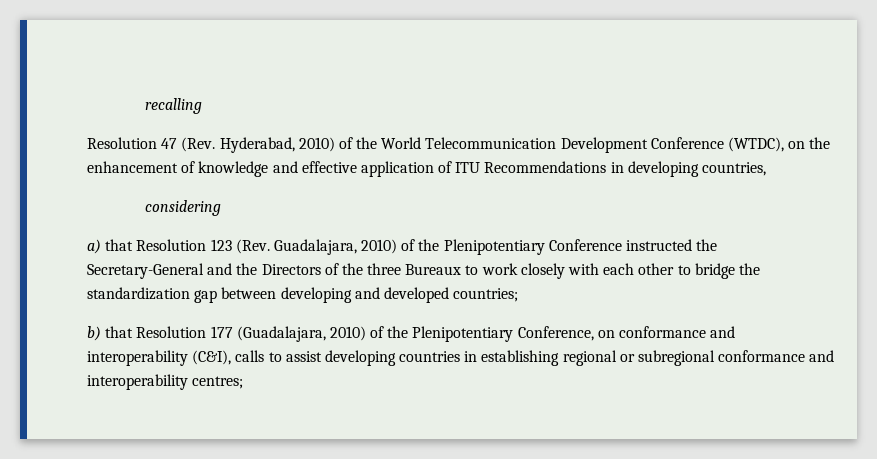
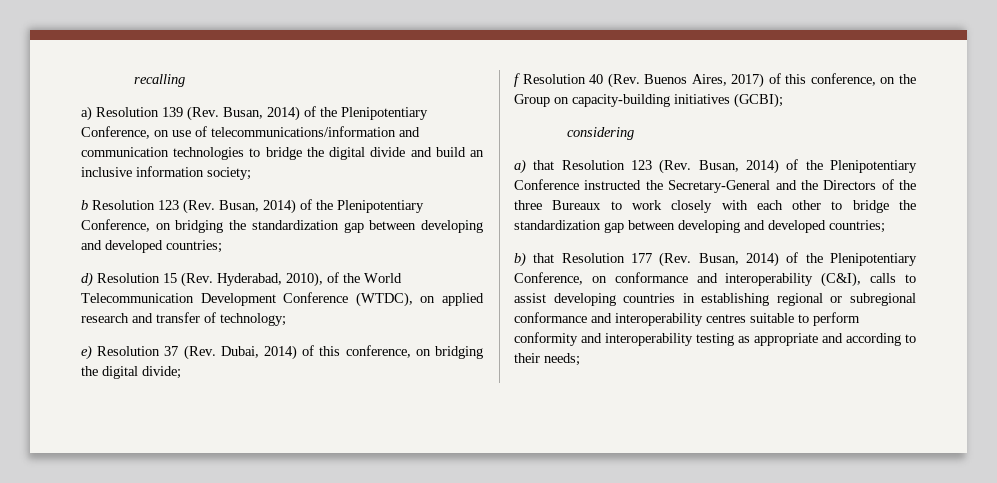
- Resolution 47 (Rev. Hyderabad, 2010) of the World Telecommunication Development Conference (WTDC), on the enhancement of knowledge and effective application of ITU Recommendations in developing countries,
+ a) Resolution 139 (Rev. Busan, 2014) of the Plenipotentiary Conference, on use of telecommunications/information and communication technologies to bridge the digital divide and build an inclusive information society;
+ b Resolution 123 (Rev. Busan, 2014) of the Plenipotentiary Conference, on bridging the standardization gap between developing and developed countries;
+ d) Resolution 15 (Rev. Hyderabad, 2010), of the World Telecommunication Development Conference (WTDC), on applied research and transfer of technology;
+ e) Resolution 37 (Rev. Dubai, 2014) of this conference, on bridging the digital divide;
+ f Resolution 40 (Rev. Buenos Aires, 2017) of this conference, on the Group on capacity-building initiatives (GCBI);
- a) that Resolution 123 (Rev. Guadalajara, 2010) of the Plenipotentiary Conference instructed the Secretary-General and the Directors of the three Bureaux to work closely with each other to bridge the standardization gap between developing and developed countries;
+ a) that Resolution 123 (Rev. Busan, 2014) of the Plenipotentiary Conference instructed the Secretary-General and the Directors of the three Bureaux to work closely with each other to bridge the standardization gap between developing and developed countries;
- b) that Resolution 177 (Guadalajara, 2010) of the Plenipotentiary Conference, on conformance and interoperability (C&I), calls to assist developing countries in establishing regional or subregional conformance and interoperability centres;
+ b) that Resolution 177 (Rev. Busan, 2014) of the Plenipotentiary Conference, on conformance and interoperability (C&I), calls to assist developing countries in establishing regional or subregional conformance and interoperability centres suitable to perform conformity and interoperability testing as appropriate and according to their needs;

